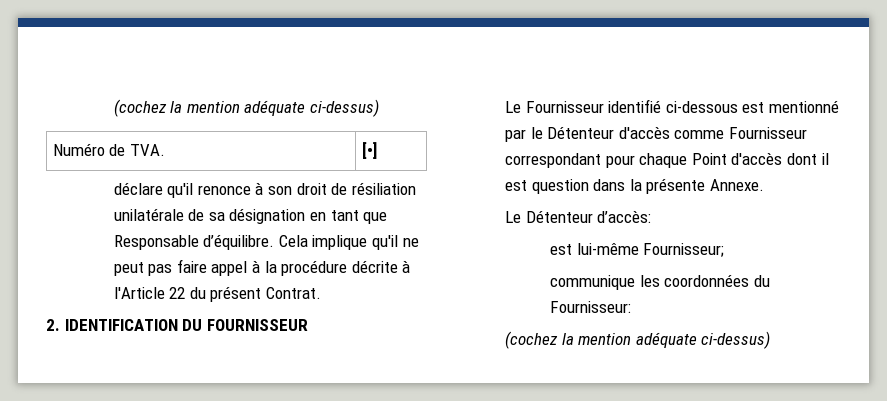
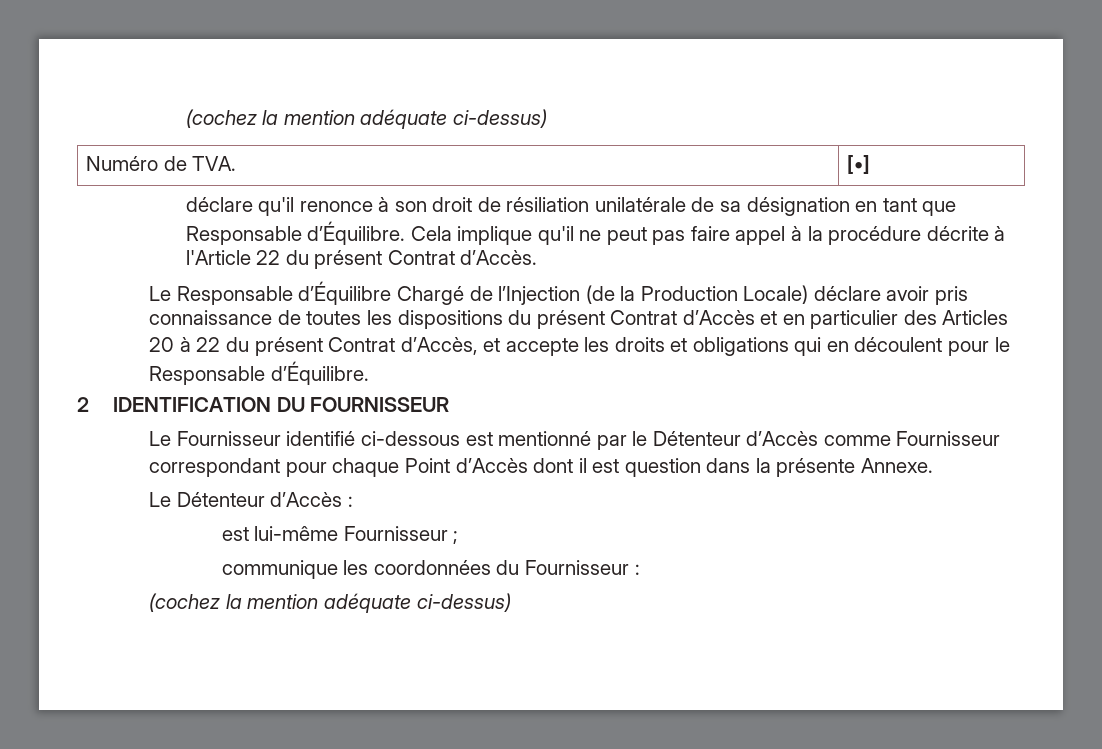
- déclare qu'il renonce à son droit de résiliation unilatérale de sa désignation en tant que Responsable d’équilibre.
+ déclare qu'il renonce à son droit de résiliation unilatérale de sa désignation en tant que Responsable d’Équilibre.
- Cela implique qu'il ne peut pas faire appel à la procédure décrite à l'Article 22 du présent Contrat.
- 2. IDENTIFICATION DU FOURNISSEUR
+ Cela implique qu'il ne peut pas faire appel à la procédure décrite à l'Article 22 du présent Contrat d’Accès.
+ Le Responsable d’Équilibre Chargé de l’Injection (de la Production Locale) déclare avoir pris connaissance de toutes les dispositions du présent Contrat d’Accès et en particulier des Articles 20 à 22 du présent Contrat d’Accès, et accepte les droits et obligations qui en découlent pour le Responsable d’Équilibre.
+ 2 IDENTIFICATION DU FOURNISSEUR
- Le Fournisseur identifié ci-dessous est mentionné par le Détenteur d'accès comme Fournisseur correspondant pour chaque Point d'accès dont il est question dans la présente Annexe.
+ Le Fournisseur identifié ci-dessous est mentionné par le Détenteur d’Accès comme Fournisseur correspondant pour chaque Point d’Accès dont il est question dans la présente Annexe.
- Le Détenteur d’accès:
+ Le Détenteur d’Accès :
- est lui-même Fournisseur;
+ est lui-même Fournisseur ;
- communique les coordonnées du Fournisseur:
+ communique les coordonnées du Fournisseur :

